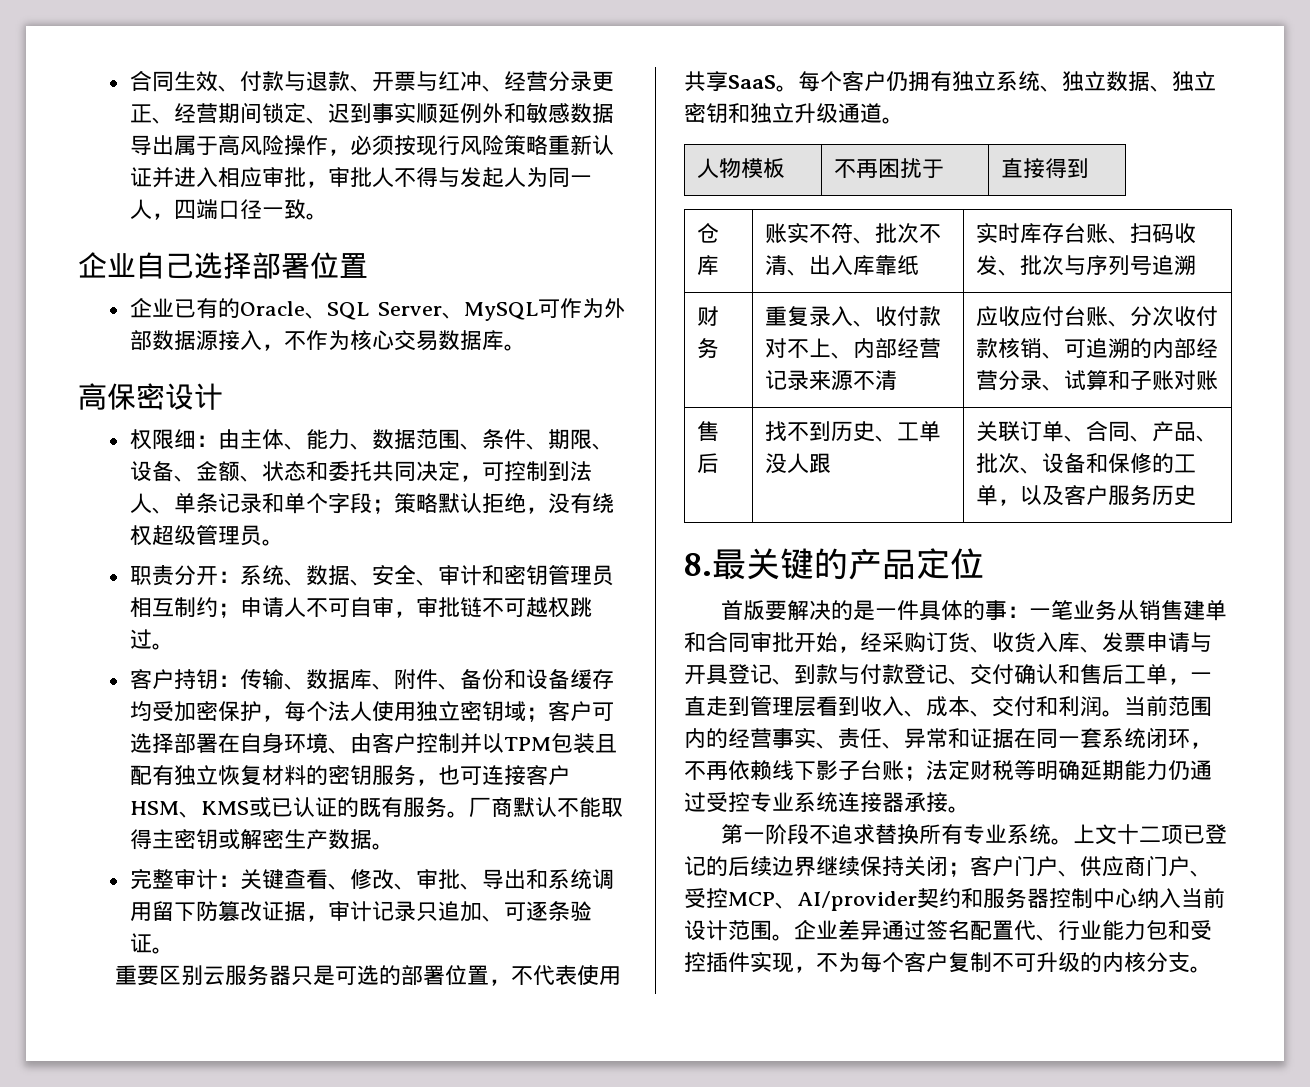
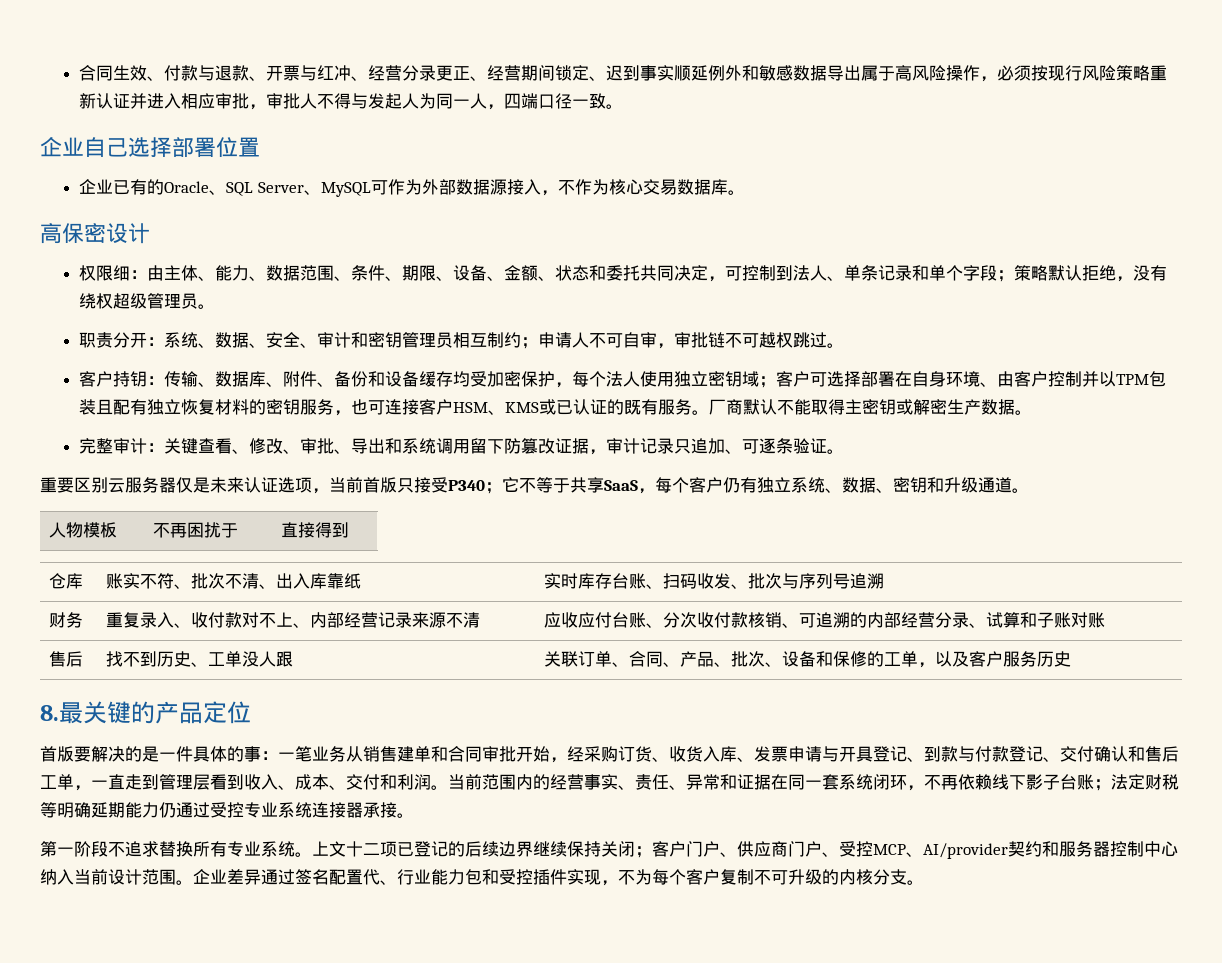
- 重要区别云服务器只是可选的部署位置，不代表使用共享SaaS。每个客户仍拥有独立系统、独立数据、独立密钥和独立升级通道。
+ 重要区别云服务器仅是未来认证选项，当前首版只接受P340；它不等于共享SaaS，每个客户仍有独立系统、数据、密钥和升级通道。

